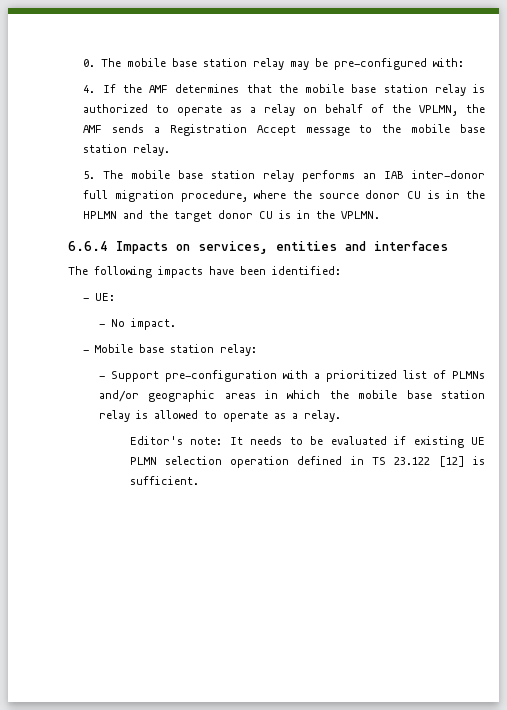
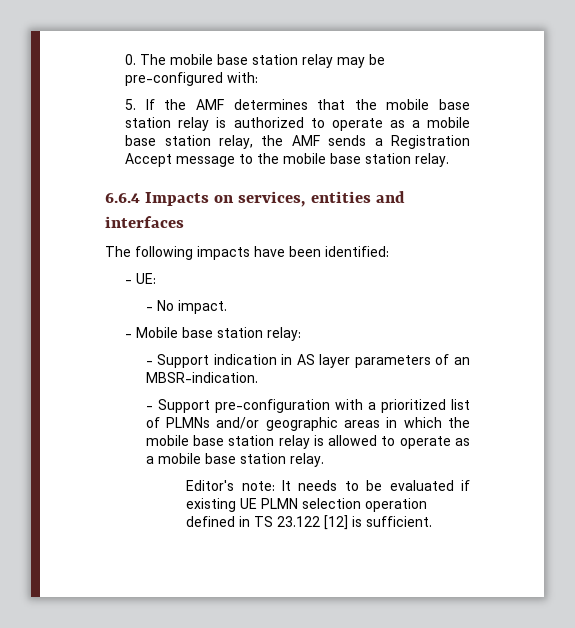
- 4. If the AMF determines that the mobile base station relay is authorized to operate as a relay on behalf of the VPLMN, the AMF sends a Registration Accept message to the mobile base station relay.
+ 5. If the AMF determines that the mobile base station relay is authorized to operate as a mobile base station relay, the AMF sends a Registration Accept message to the mobile base station relay.
- 5. The mobile base station relay performs an IAB inter-donor full migration procedure, where the source donor CU is in the HPLMN and the target donor CU is in the VPLMN.
+ - Support indication in AS layer parameters of an MBSR-indication.
- - Support pre-configuration with a prioritized list of PLMNs and/or geographic areas in which the mobile base station relay is allowed to operate as a relay.
+ - Support pre-configuration with a prioritized list of PLMNs and/or geographic areas in which the mobile base station relay is allowed to operate as a mobile base station relay.

